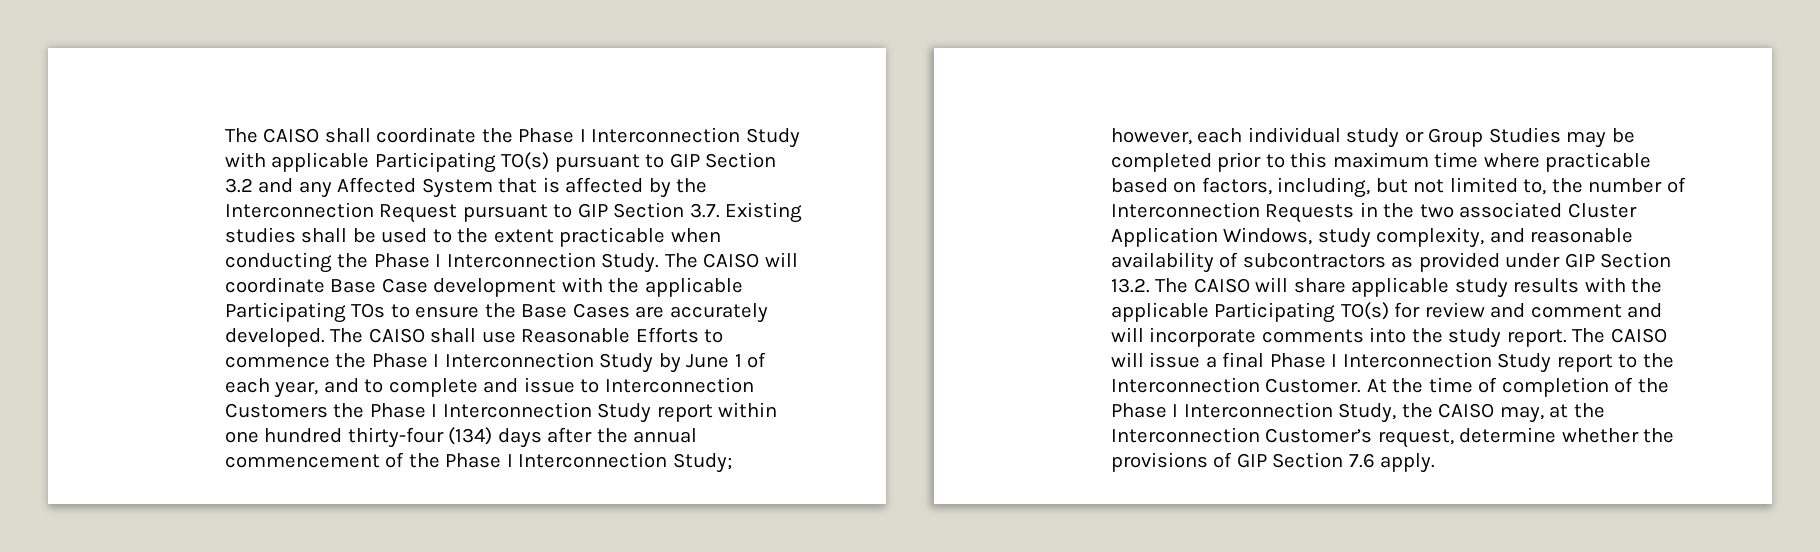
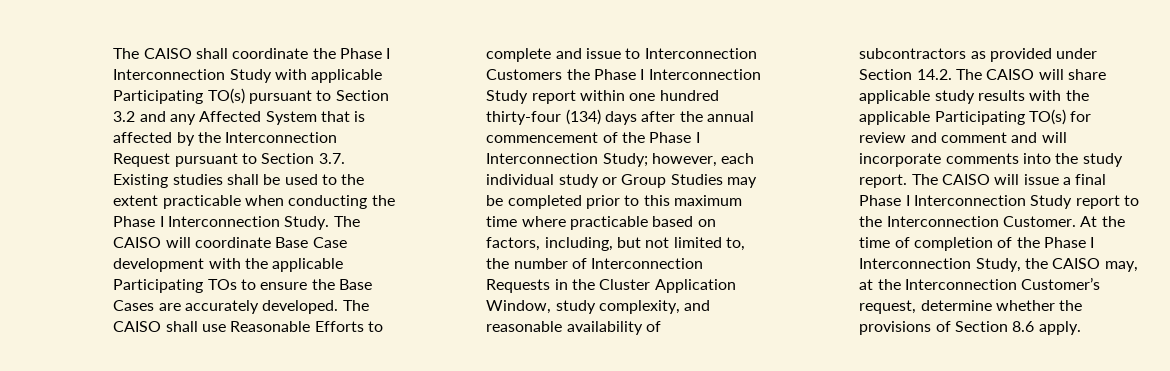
- The CAISO shall coordinate the Phase I Interconnection Study with applicable Participating TO(s) pursuant to GIP Section 3.2 and any Affected System that is affected by the Interconnection Request pursuant to GIP Section 3.7. Existing studies shall be used to the extent practicable when conducting the Phase I Interconnection Study.
+ The CAISO shall coordinate the Phase I Interconnection Study with applicable Participating TO(s) pursuant to Section 3.2 and any Affected System that is affected by the Interconnection Request pursuant to Section 3.7. Existing studies shall be used to the extent practicable when conducting the Phase I Interconnection Study.
- The CAISO shall use Reasonable Efforts to commence the Phase I Interconnection Study by June 1 of each year, and to complete and issue to Interconnection Customers the Phase I Interconnection Study report within one hundred thirty-four (134) days after the annual commencement of the Phase I Interconnection Study;
+ The CAISO shall use Reasonable Efforts to complete and issue to Interconnection Customers the Phase I Interconnection Study report within one hundred thirty-four (134) days after the annual commencement of the Phase I Interconnection Study;
- however, each individual study or Group Studies may be completed prior to this maximum time where practicable based on factors, including, but not limited to, the number of Interconnection Requests in the two associated Cluster Application Windows, study complexity, and reasonable availability of subcontractors as provided under GIP Section 13.2. The CAISO will share applicable study results with the applicable Participating TO(s) for review and comment and will incorporate comments into the study report.
+ however, each individual study or Group Studies may be completed prior to this maximum time where practicable based on factors, including, but not limited to, the number of Interconnection Requests in the Cluster Application Window, study complexity, and reasonable availability of subcontractors as provided under Section 14.2. The CAISO will share applicable study results with the applicable Participating TO(s) for review and comment and will incorporate comments into the study report.
- At the time of completion of the Phase I Interconnection Study, the CAISO may, at the Interconnection Customer’s request, determine whether the provisions of GIP Section 7.6 apply.
+ At the time of completion of the Phase I Interconnection Study, the CAISO may, at the Interconnection Customer’s request, determine whether the provisions of Section 8.6 apply.

